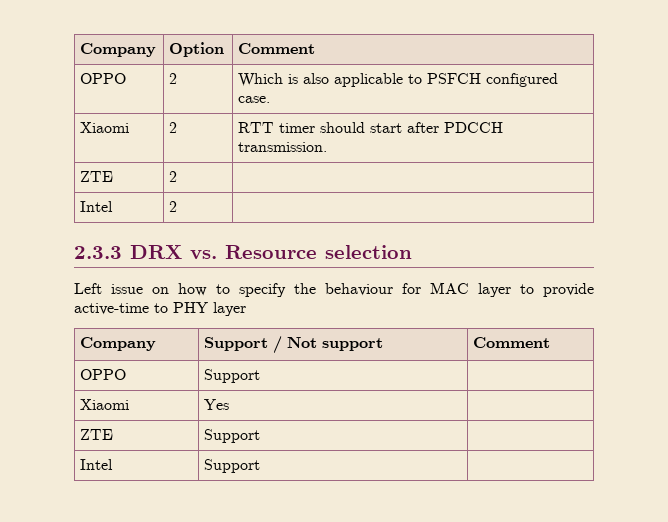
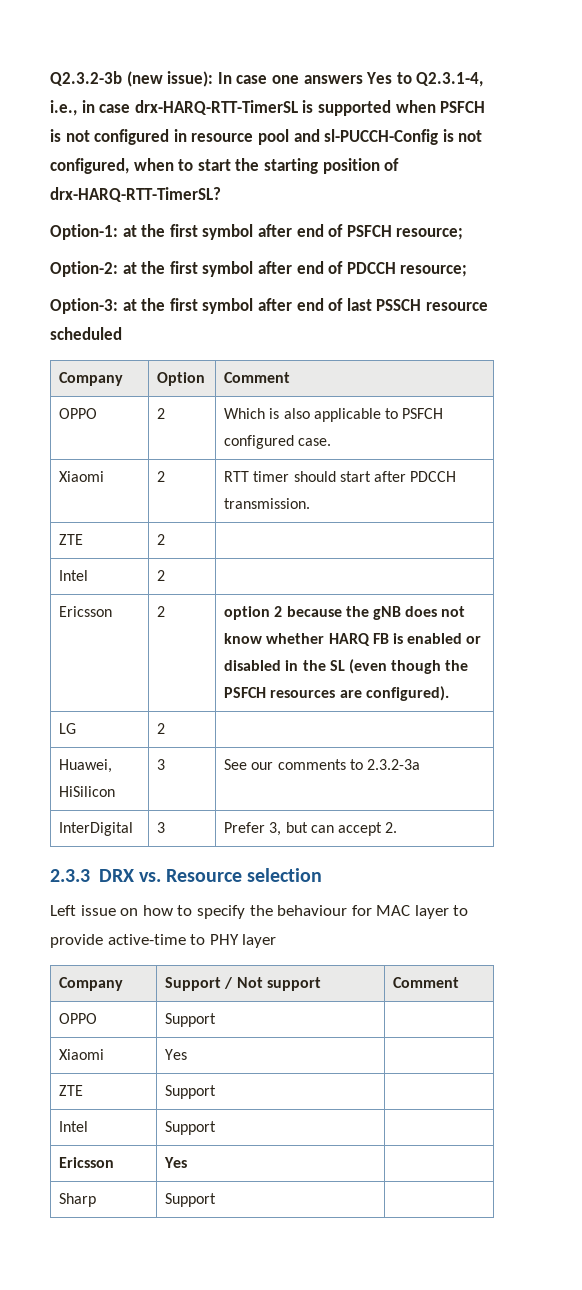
+ Q2.3.2-3b (new issue): In case one answers Yes to Q2.3.1-4, i.e., in case drx-HARQ-RTT-TimerSL is supported when PSFCH is not configured in resource pool and sl-PUCCH-Config is not configured, when to start the starting position of drx-HARQ-RTT-TimerSL?
+ Option-1: at the first symbol after end of PSFCH resource;
+ Option-2: at the first symbol after end of PDCCH resource;
+ Option-3: at the first symbol after end of last PSSCH resource scheduled
+ Ericsson | 2 | option 2 because the gNB does not know whether HARQ FB is enabled or disabled in the SL (even though the PSFCH resources are configured).
+ LG | 2 |
+ Huawei, HiSilicon | 3 | See our comments to 2.3.2-3a
+ InterDigital | 3 | Prefer 3, but can accept 2.
+ Ericsson | Yes |
+ Sharp | Support |

